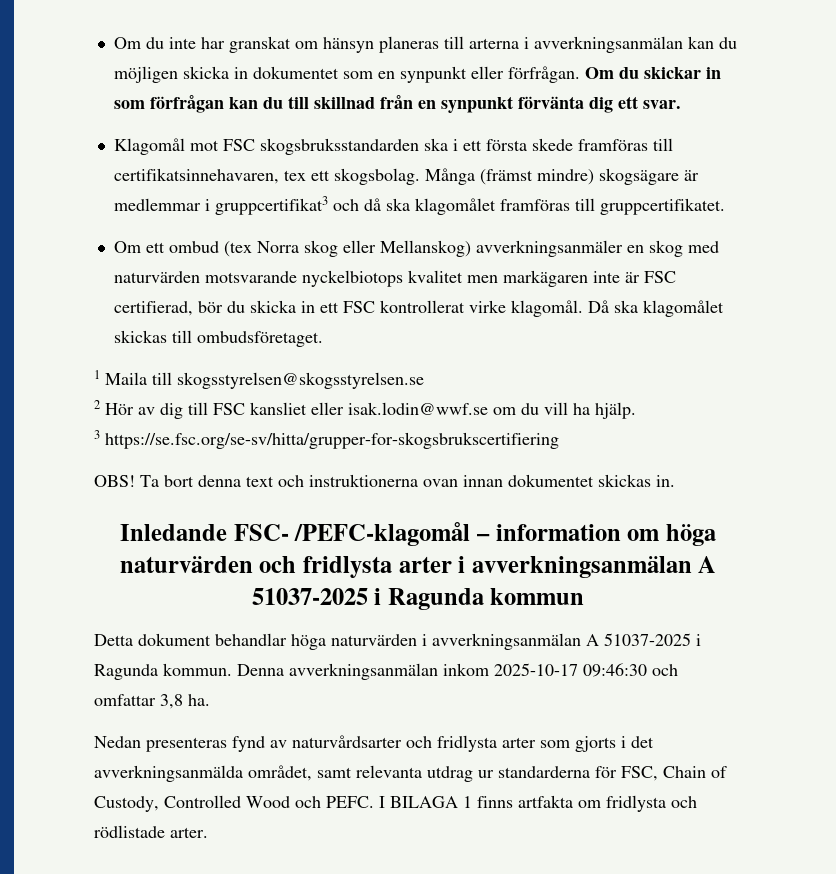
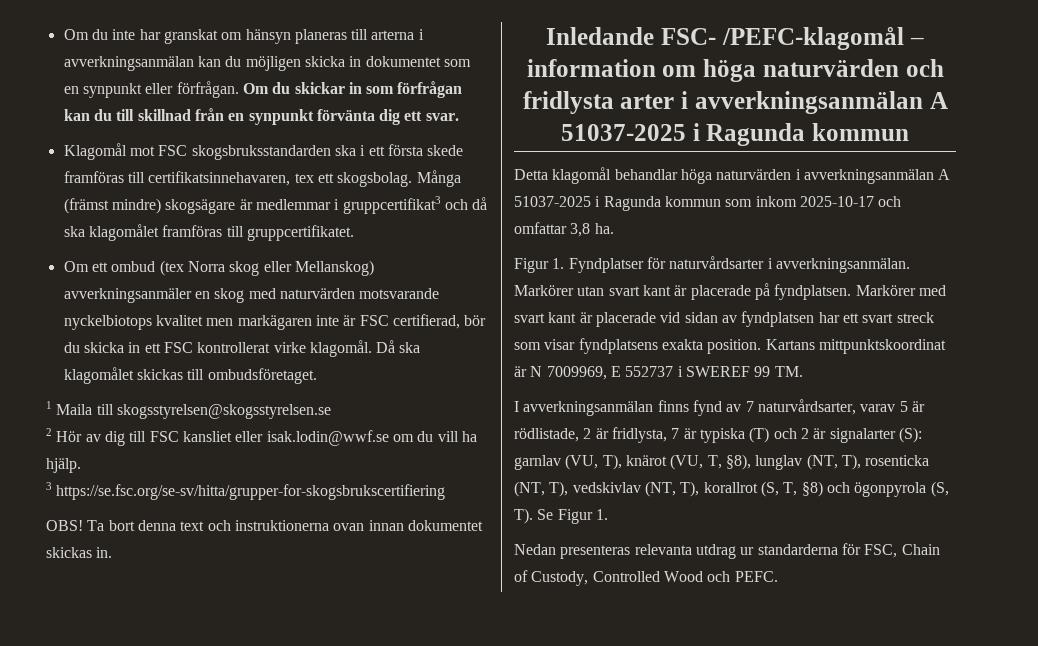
- Detta dokument behandlar höga naturvärden i avverkningsanmälan A 51037-2025 i Ragunda kommun. Denna avverkningsanmälan inkom 2025-10-17 09:46:30 och omfattar 3,8 ha.
+ Detta klagomål behandlar höga naturvärden i avverkningsanmälan A 51037-2025 i Ragunda kommun som inkom 2025-10-17 och omfattar 3,8 ha.
- Nedan presenteras fynd av naturvårdsarter och fridlysta arter som gjorts i det avverkningsanmälda området, samt relevanta utdrag ur standarderna för FSC, Chain of Custody, Controlled Wood och PEFC. I BILAGA 1 finns artfakta om fridlysta och rödlistade arter.
+ Figur 1. Fyndplatser för naturvårdsarter i avverkningsanmälan. Markörer utan svart kant är placerade på fyndplatsen. Markörer med svart kant är placerade vid sidan av fyndplatsen har ett svart streck som visar fyndplatsens exakta position. Kartans mittpunktskoordinat är N 7009969, E 552737 i SWEREF 99 TM.
+ I avverkningsanmälan finns fynd av 7 naturvårdsarter, varav 5 är rödlistade, 2 är fridlysta, 7 är typiska (T) och 2 är signalarter (S): garnlav (VU, T), knärot (VU, T, §8), lunglav (NT, T), rosenticka (NT, T), vedskivlav (NT, T), korallrot (S, T, §8) och ögonpyrola (S, T). Se Figur 1.
+ Nedan presenteras relevanta utdrag ur standarderna för FSC, Chain of Custody, Controlled Wood och PEFC.

